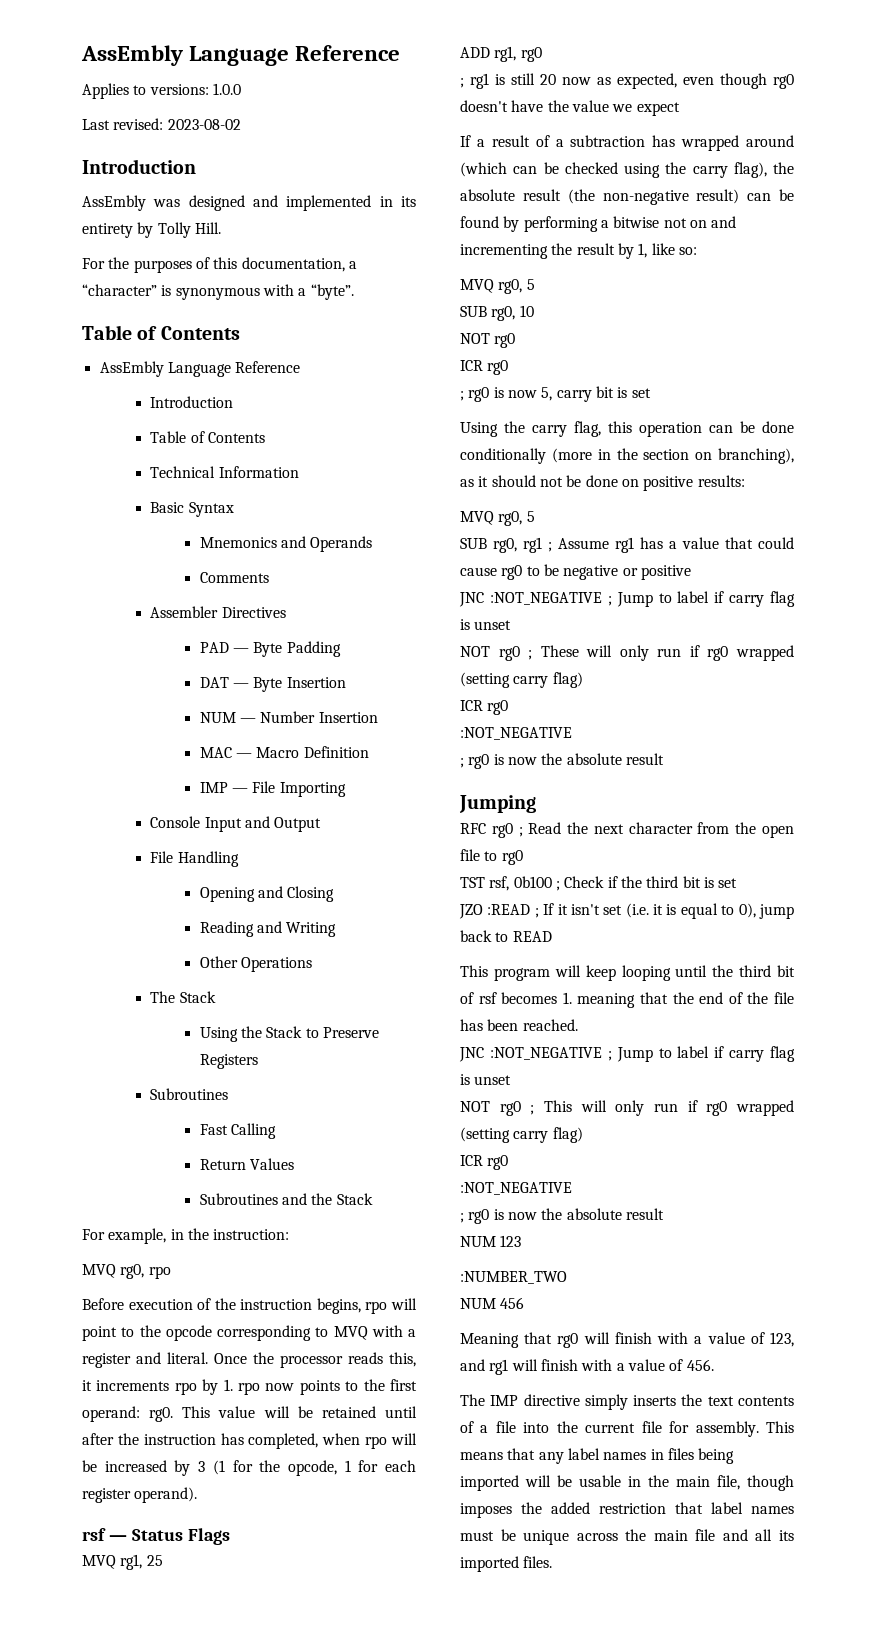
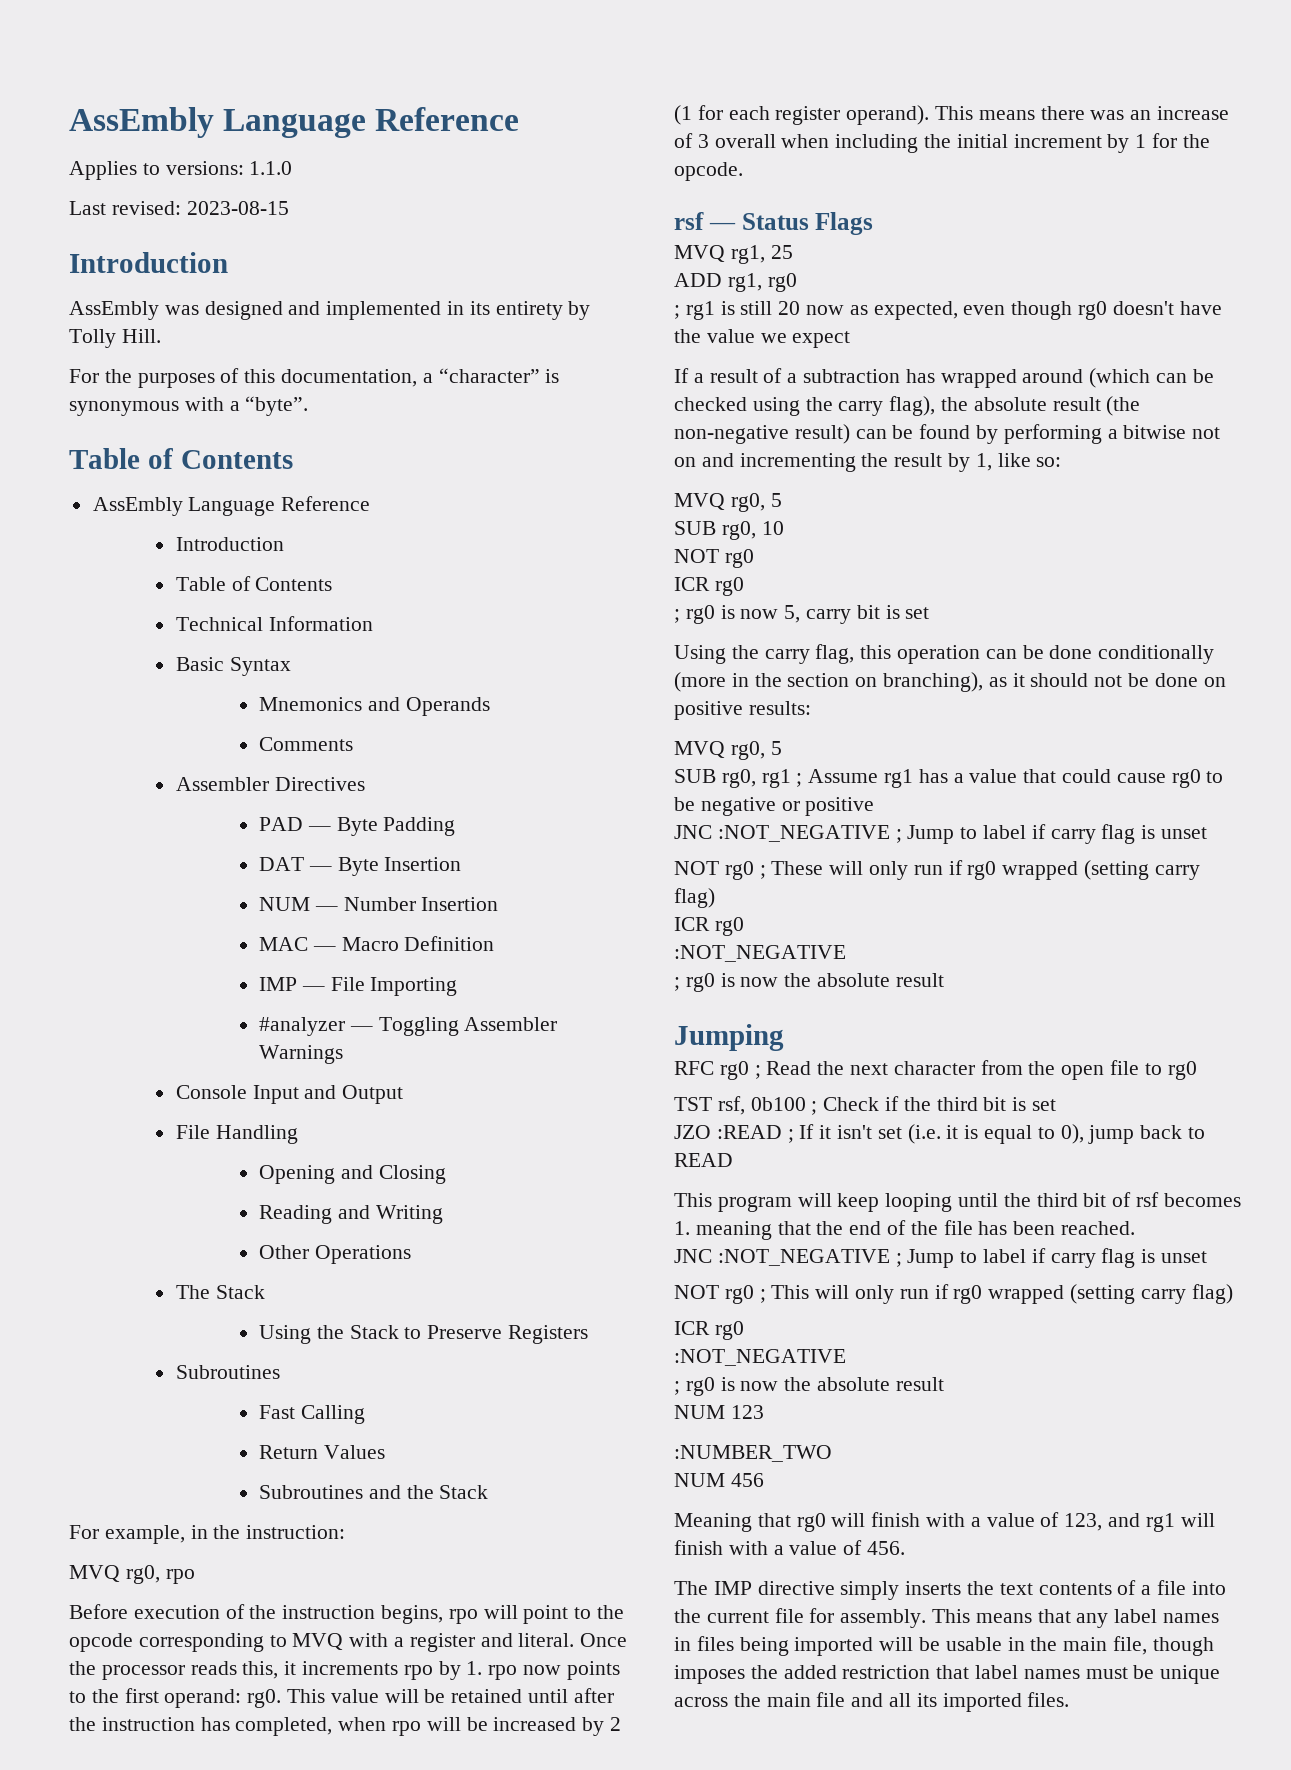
- Applies to versions: 1.0.0
+ Applies to versions: 1.1.0
- Last revised: 2023-08-02
+ Last revised: 2023-08-15
+ #analyzer — Toggling Assembler Warnings
- This value will be retained until after the instruction has completed, when rpo will be increased by 3 (1 for the opcode, 1 for each register operand).
+ This value will be retained until after the instruction has completed, when rpo will be increased by 2 (1 for each register operand). This means there was an increase of 3 overall when including the initial increment by 1 for the opcode.

